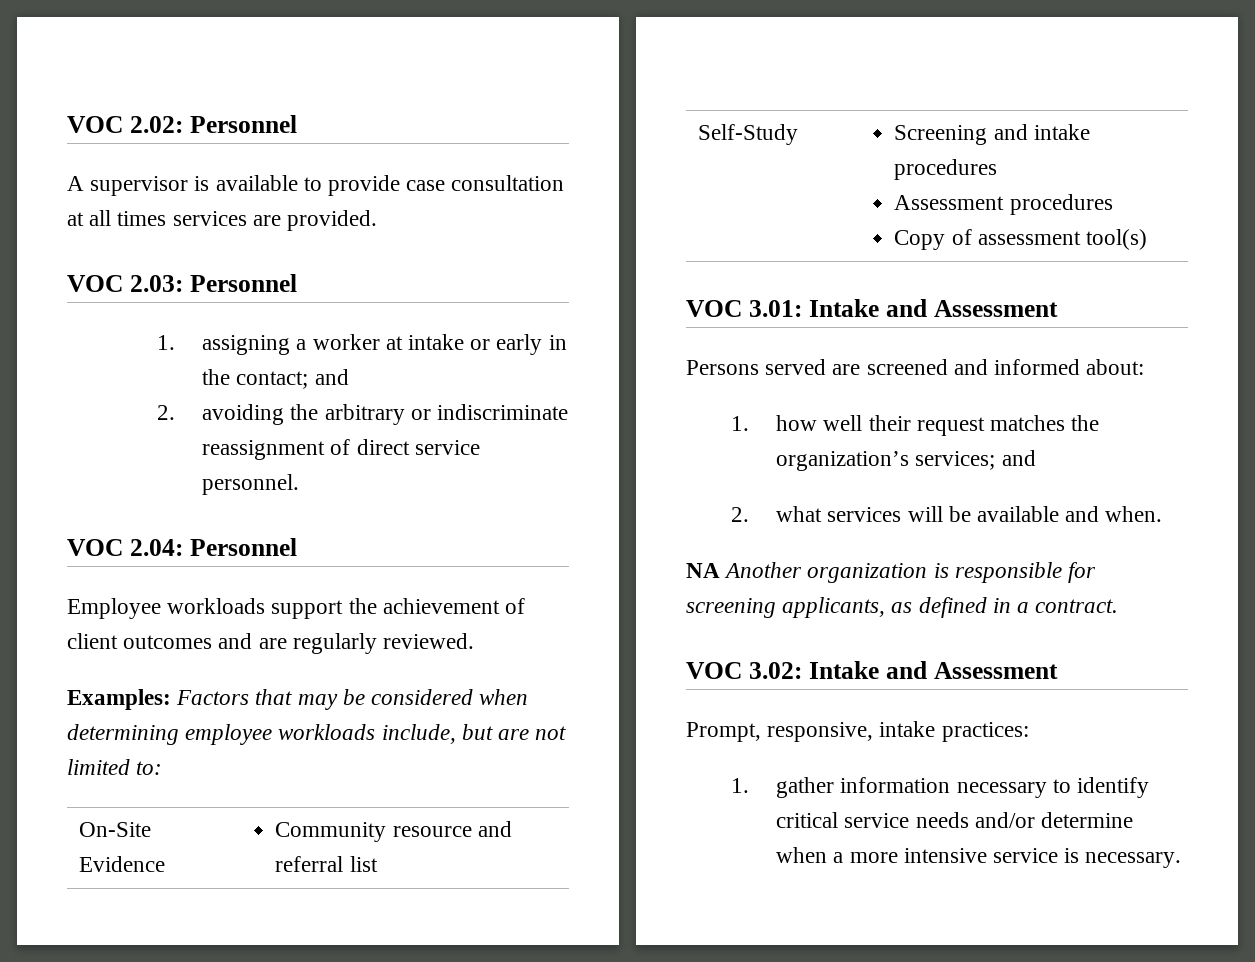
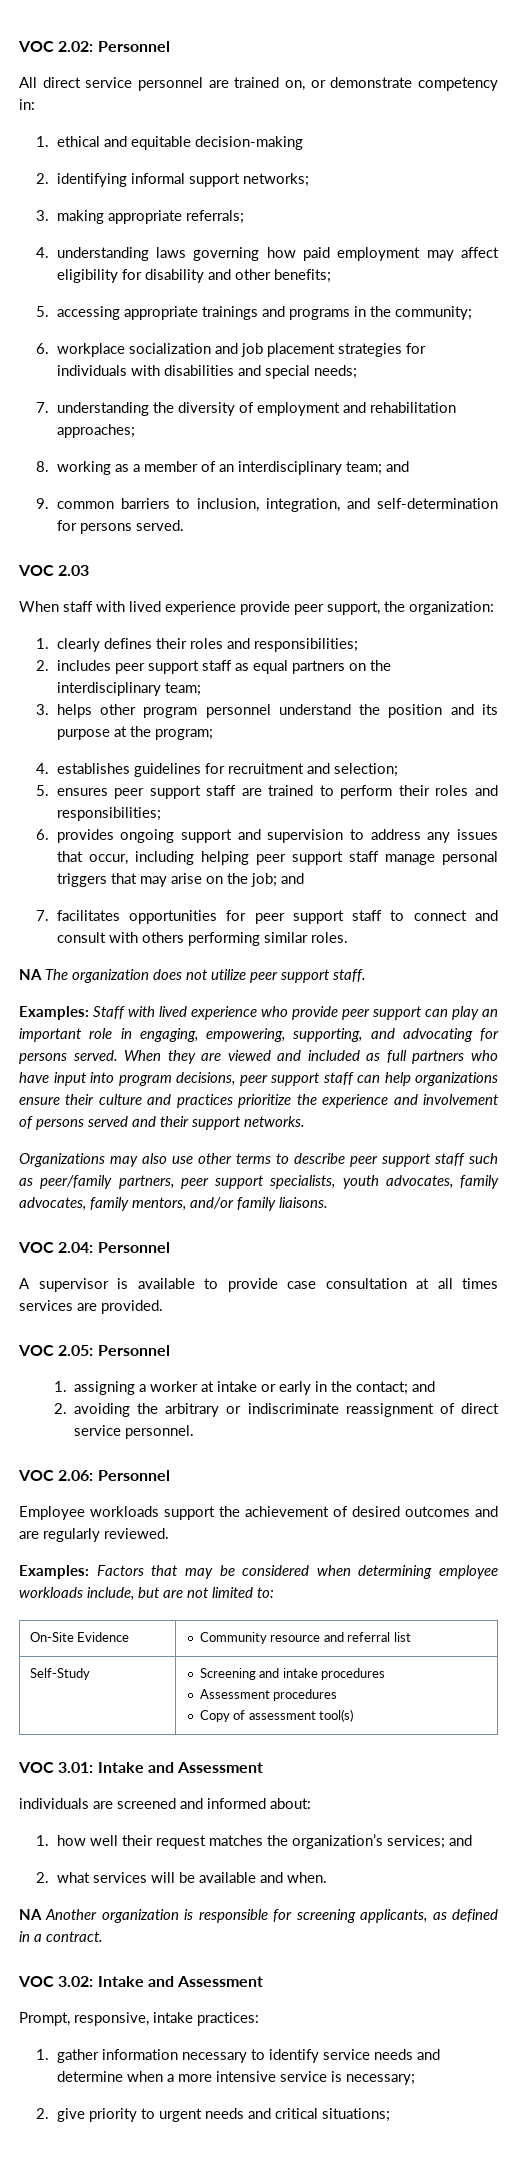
+ All direct service personnel are trained on, or demonstrate competency in:
+ 1. ethical and equitable decision-making
+ 2. identifying informal support networks;
+ 3. making appropriate referrals;
+ 4. understanding laws governing how paid employment may affect eligibility for disability and other benefits;
+ 5. accessing appropriate trainings and programs in the community;
+ 6. workplace socialization and job placement strategies for individuals with disabilities and special needs;
+ 7. understanding the diversity of employment and rehabilitation approaches;
+ 8. working as a member of an interdisciplinary team; and
+ 9. common barriers to inclusion, integration, and self-determination for persons served.
+ VOC 2.03
+ When staff with lived experience provide peer support, the organization:
+ 1. clearly defines their roles and responsibilities;
+ 2. includes peer support staff as equal partners on the interdisciplinary team;
+ 3. helps other program personnel understand the position and its purpose at the program;
+ 4. establishes guidelines for recruitment and selection;
+ 5. ensures peer support staff are trained to perform their roles and responsibilities;
+ 6. provides ongoing support and supervision to address any issues that occur, including helping peer support staff manage personal triggers that may arise on the job; and
+ 7. facilitates opportunities for peer support staff to connect and consult with others performing similar roles.
+ NA The organization does not utilize peer support staff.
+ Examples: Staff with lived experience who provide peer support can play an important role in engaging, empowering, supporting, and advocating for persons served. When they are viewed and included as full partners who have input into program decisions, peer support staff can help organizations ensure their culture and practices prioritize the experience and involvement of persons served and their support networks.
+ Organizations may also use other terms to describe peer support staff such as peer/family partners, peer support specialists, youth advocates, family advocates, family mentors, and/or family liaisons.
+ VOC 2.04: Personnel
- VOC 2.03: Personnel
+ VOC 2.05: Personnel
- VOC 2.04: Personnel
+ VOC 2.06: Personnel
- Employee workloads support the achievement of client outcomes and are regularly reviewed.
+ Employee workloads support the achievement of desired outcomes and are regularly reviewed.
- Persons served are screened and informed about:
+ individuals are screened and informed about:
- 1. gather information necessary to identify critical service needs and/or determine when a more intensive service is necessary.
+ 1. gather information necessary to identify service needs and determine when a more intensive service is necessary;
+ 2. give priority to urgent needs and critical situations;

